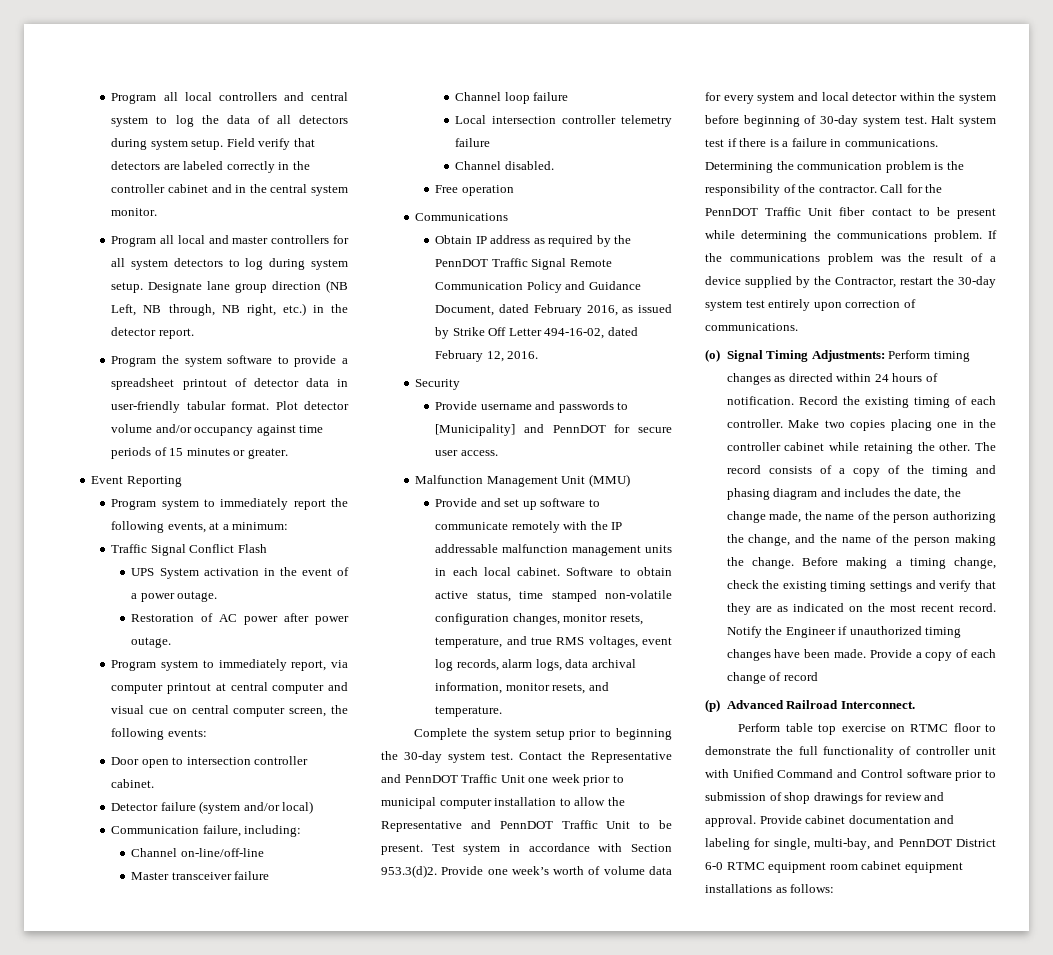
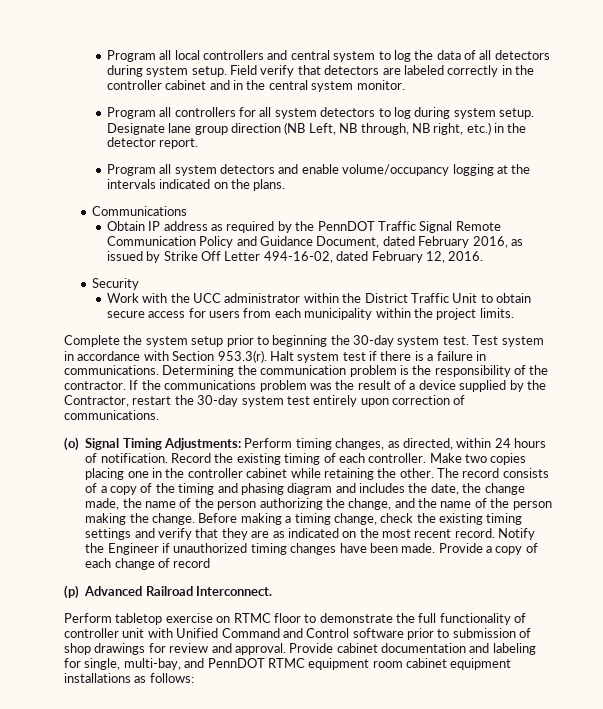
- Program all local and master controllers for all system detectors to log during system setup.
+ Program all controllers for all system detectors to log during system setup.
- Program the system software to provide a spreadsheet printout of detector data in user-friendly tabular format. Plot detector volume and/or occupancy against time periods of 15 minutes or greater.
- Event Reporting
- Program system to immediately report the following events, at a minimum:
- Traffic Signal Conflict Flash
- UPS System activation in the event of a power outage.
- Restoration of AC power after power outage.
- Program system to immediately report, via computer printout at central computer and visual cue on central computer screen, the following events:
- Door open to intersection controller cabinet.
- Detector failure (system and/or local)
- Communication failure, including:
- Channel on-line/off-line
- Master transceiver failure
- Channel loop failure
- Local intersection controller telemetry failure
- Channel disabled.
- Free operation
+ Program all system detectors and enable volume/occupancy logging at the intervals indicated on the plans.
- Provide username and passwords to [Municipality] and PennDOT for secure user access.
- Malfunction Management Unit (MMU)
- Provide and set up software to communicate remotely with the IP addressable malfunction management units in each local cabinet. Software to obtain active status, time stamped non-volatile configuration changes, monitor resets, temperature, and true RMS voltages, event log records, alarm logs, data archival information, monitor resets, and temperature.
+ Work with the UCC administrator within the District Traffic Unit to obtain secure access for users from each municipality within the project limits.
- Contact the Representative and PennDOT Traffic Unit one week prior to municipal computer installation to allow the Representative and PennDOT Traffic Unit to be present.
- Test system in accordance with Section 953.3(d)2. Provide one week’s worth of volume data for every system and local detector within the system before beginning of 30-day system test. Halt system test if there is a failure in communications.
+ Test system in accordance with Section 953.3(r). Halt system test if there is a failure in communications.
- Call for the PennDOT Traffic Unit fiber contact to be present while determining the communications problem.
- (o) Signal Timing Adjustments: Perform timing changes as directed within 24 hours of notification.
+ (o) Signal Timing Adjustments: Perform timing changes, as directed, within 24 hours of notification.
- Perform table top exercise on RTMC floor to demonstrate the full functionality of controller unit with Unified Command and Control software prior to submission of shop drawings for review and approval.
+ Perform tabletop exercise on RTMC floor to demonstrate the full functionality of controller unit with Unified Command and Control software prior to submission of shop drawings for review and approval.
- Provide cabinet documentation and labeling for single, multi-bay, and PennDOT District 6-0 RTMC equipment room cabinet equipment installations as follows:
+ Provide cabinet documentation and labeling for single, multi-bay, and PennDOT RTMC equipment room cabinet equipment installations as follows:

